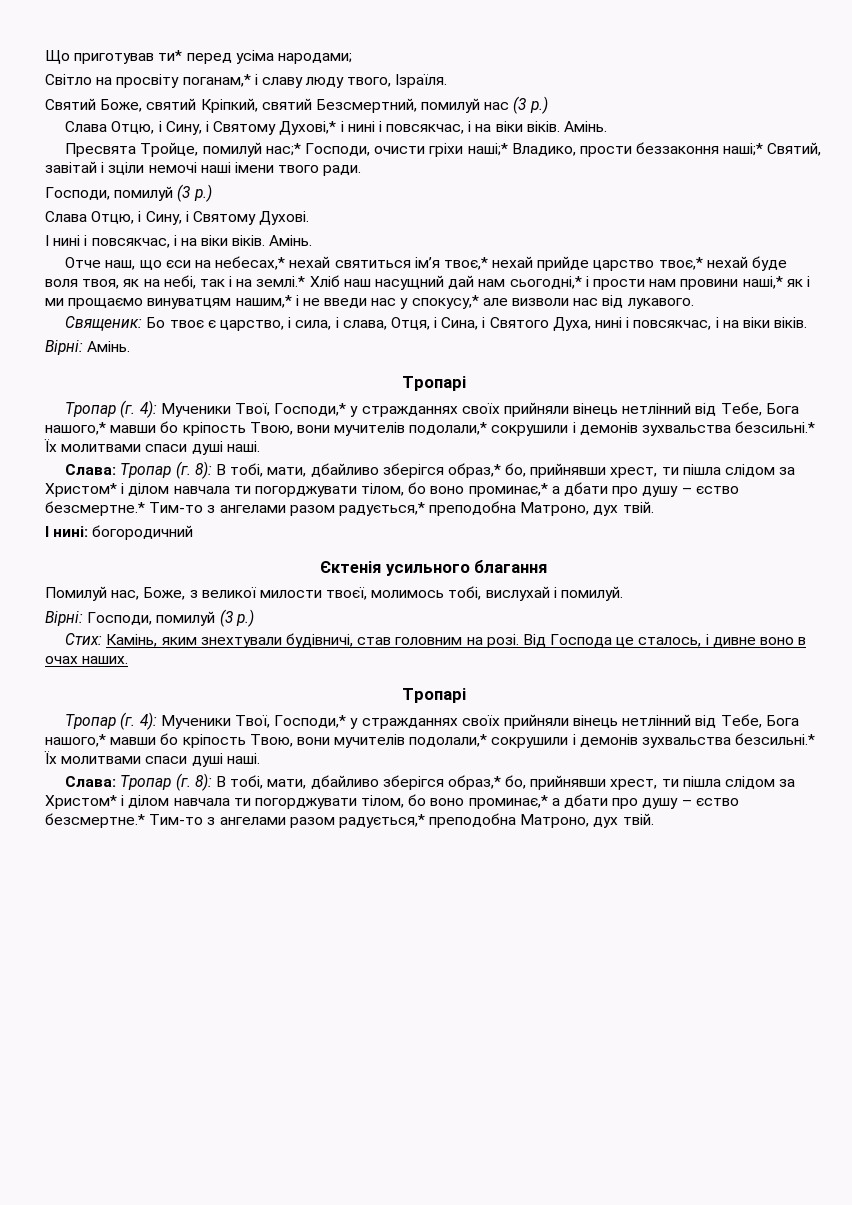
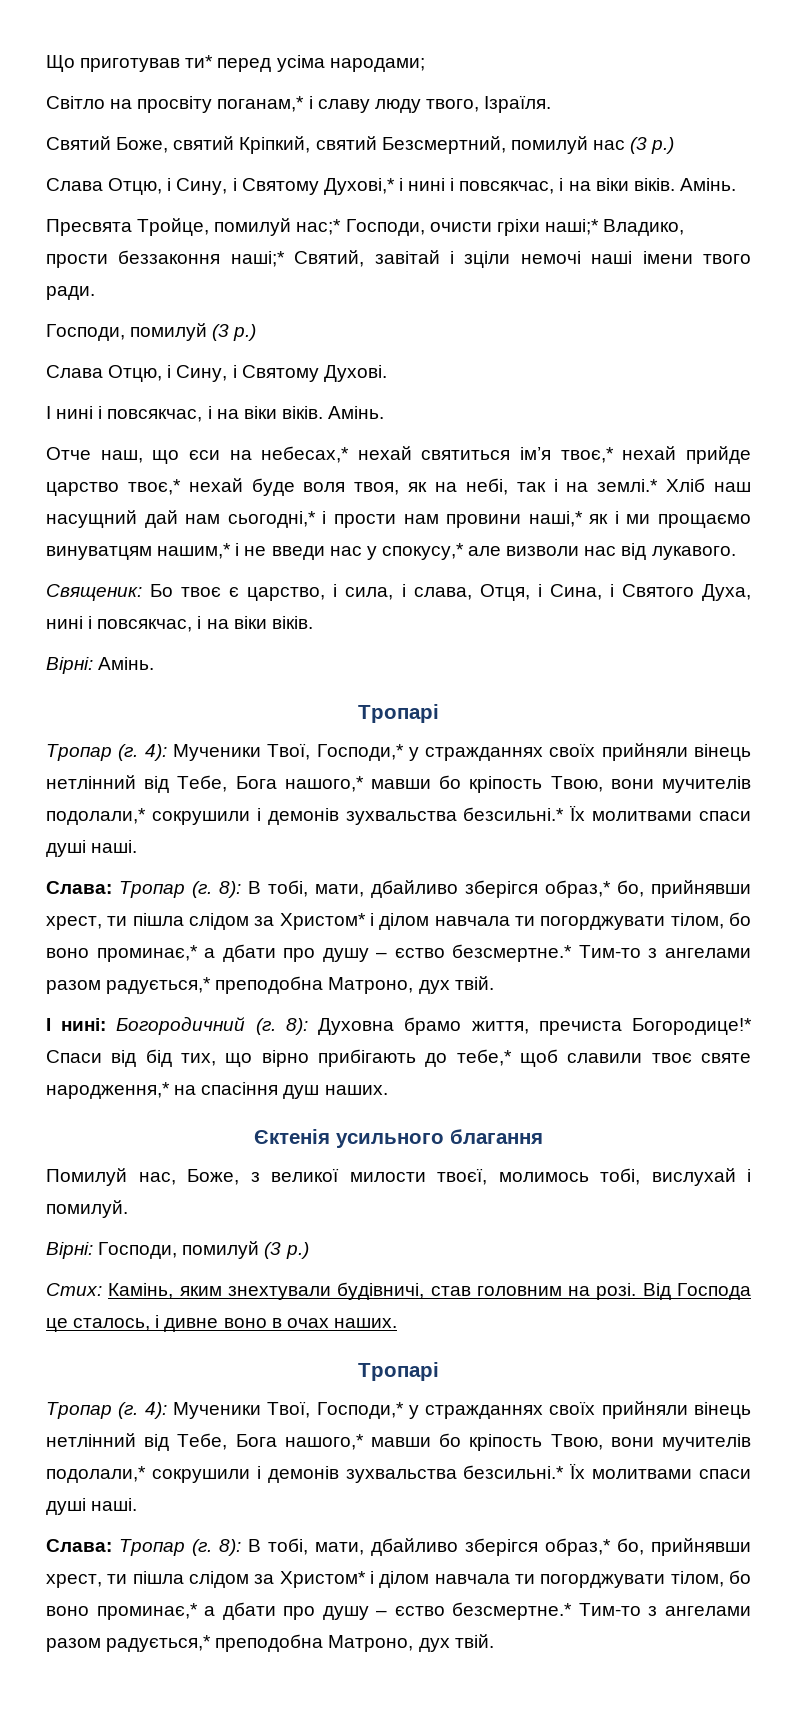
- І нині: богородичний
+ І нині: Богородичний (г. 8): Духовна брамо життя, пречиста Богородице!* Спаси від бід тих, що вірно прибігають до тебе,* щоб славили твоє святе народження,* на спасіння душ наших.

